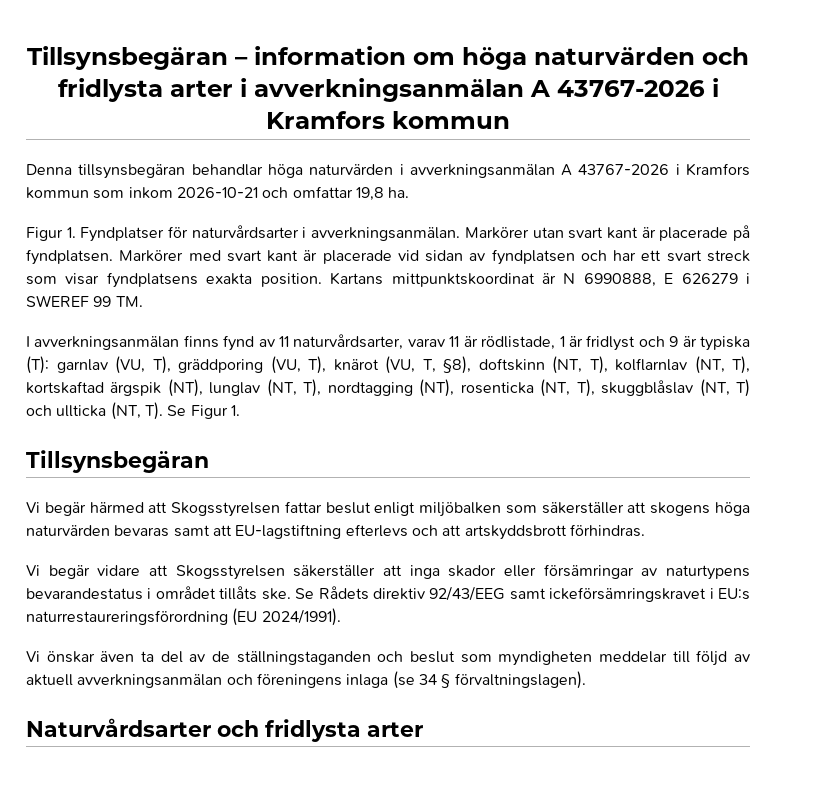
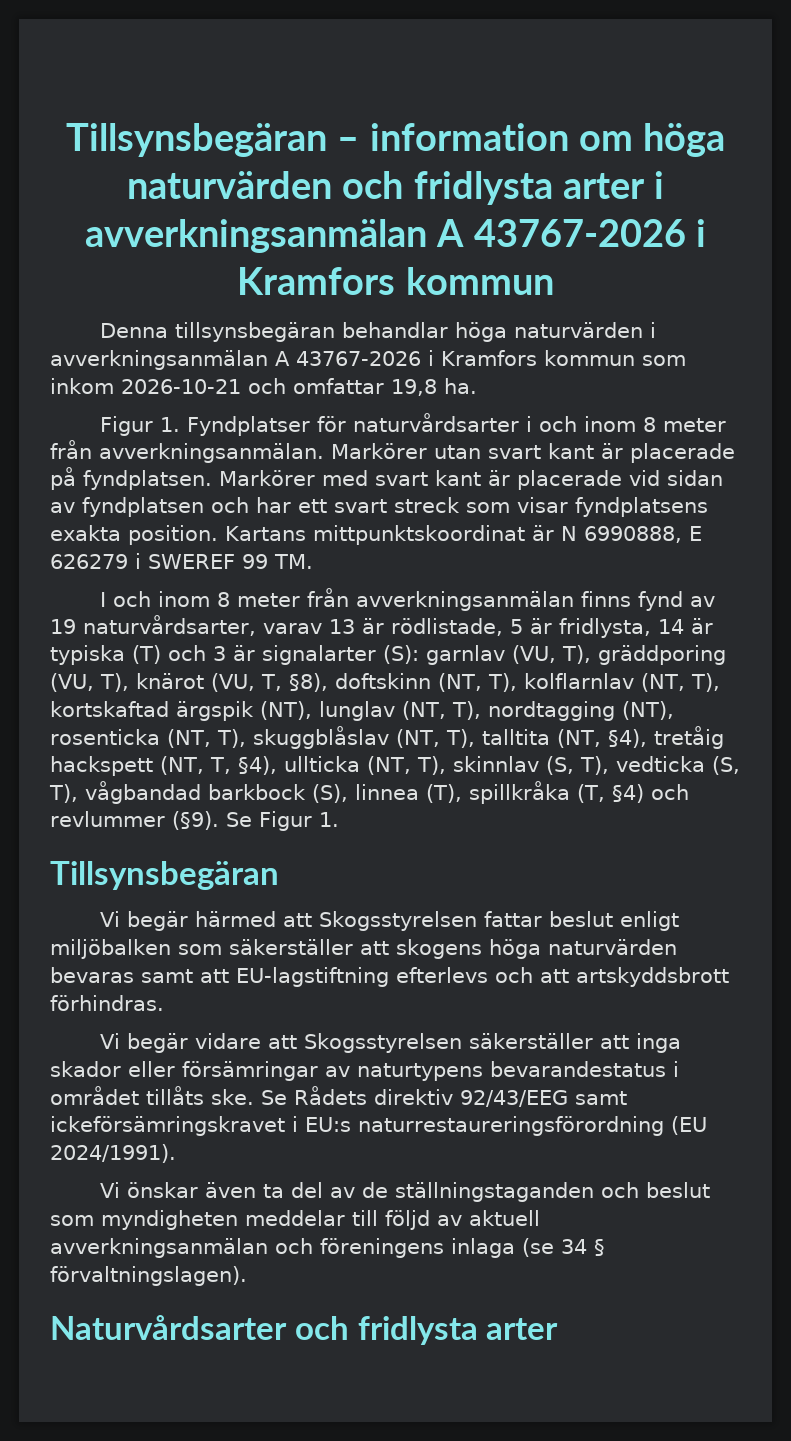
- Figur 1. Fyndplatser för naturvårdsarter i avverkningsanmälan.
+ Figur 1. Fyndplatser för naturvårdsarter i och inom 8 meter från avverkningsanmälan.
- I avverkningsanmälan finns fynd av 11 naturvårdsarter, varav 11 är rödlistade, 1 är fridlyst och 9 är typiska (T): garnlav (VU, T), gräddporing (VU, T), knärot (VU, T, §8), doftskinn (NT, T), kolflarnlav (NT, T), kortskaftad ärgspik (NT), lunglav (NT, T), nordtagging (NT), rosenticka (NT, T), skuggblåslav (NT, T) och ullticka (NT, T). Se Figur 1.
+ I och inom 8 meter från avverkningsanmälan finns fynd av 19 naturvårdsarter, varav 13 är rödlistade, 5 är fridlysta, 14 är typiska (T) och 3 är signalarter (S): garnlav (VU, T), gräddporing (VU, T), knärot (VU, T, §8), doftskinn (NT, T), kolflarnlav (NT, T), kortskaftad ärgspik (NT), lunglav (NT, T), nordtagging (NT), rosenticka (NT, T), skuggblåslav (NT, T), talltita (NT, §4), tretåig hackspett (NT, T, §4), ullticka (NT, T), skinnlav (S, T), vedticka (S, T), vågbandad barkbock (S), linnea (T), spillkråka (T, §4) och revlummer (§9). Se Figur 1.

